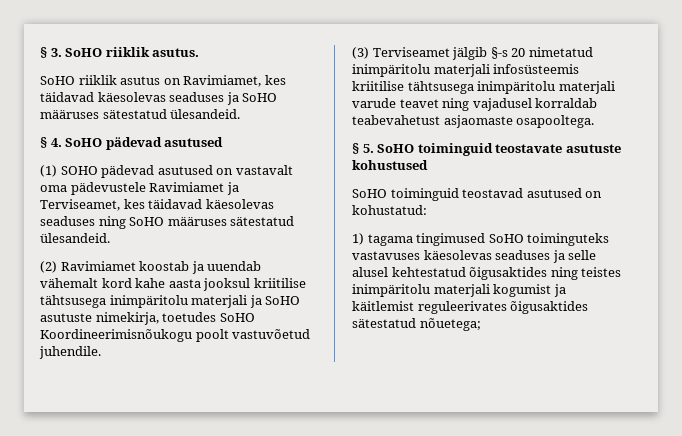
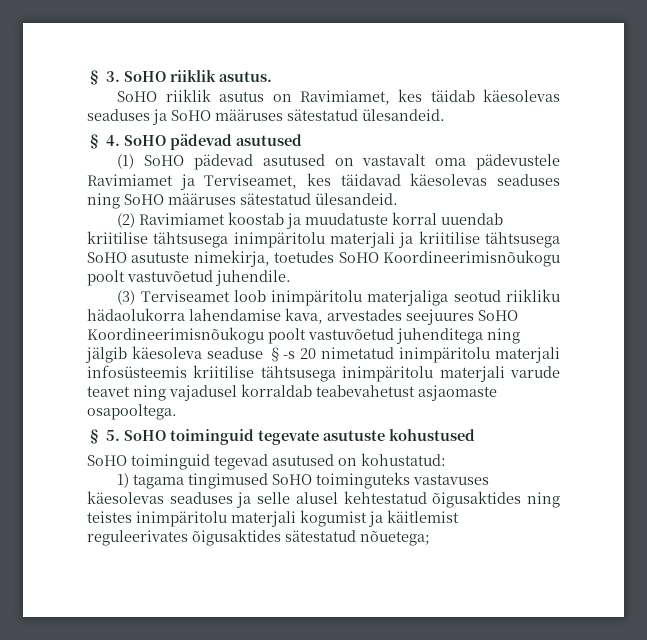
- SoHO riiklik asutus on Ravimiamet, kes täidavad käesolevas seaduses ja SoHO määruses sätestatud ülesandeid.
+ SoHO riiklik asutus on Ravimiamet, kes täidab käesolevas seaduses ja SoHO määruses sätestatud ülesandeid.
- (1) SOHO pädevad asutused on vastavalt oma pädevustele Ravimiamet ja Terviseamet, kes täidavad käesolevas seaduses ning SoHO määruses sätestatud ülesandeid.
+ (1) SoHO pädevad asutused on vastavalt oma pädevustele Ravimiamet ja Terviseamet, kes täidavad käesolevas seaduses ning SoHO määruses sätestatud ülesandeid.
- (2) Ravimiamet koostab ja uuendab vähemalt kord kahe aasta jooksul kriitilise tähtsusega inimpäritolu materjali ja SoHO asutuste nimekirja, toetudes SoHO Koordineerimisnõukogu poolt vastuvõetud juhendile.
+ (2) Ravimiamet koostab ja muudatuste korral uuendab kriitilise tähtsusega inimpäritolu materjali ja kriitilise tähtsusega SoHO asutuste nimekirja, toetudes SoHO Koordineerimisnõukogu poolt vastuvõetud juhendile.
- (3) Terviseamet jälgib §-s 20 nimetatud inimpäritolu materjali infosüsteemis kriitilise tähtsusega inimpäritolu materjali varude teavet ning vajadusel korraldab teabevahetust asjaomaste osapooltega.
+ (3) Terviseamet loob inimpäritolu materjaliga seotud riikliku hädaolukorra lahendamise kava, arvestades seejuures SoHO Koordineerimisnõukogu poolt vastuvõetud juhenditega ning jälgib käesoleva seaduse §-s 20 nimetatud inimpäritolu materjali infosüsteemis kriitilise tähtsusega inimpäritolu materjali varude teavet ning vajadusel korraldab teabevahetust asjaomaste osapooltega.
- § 5. SoHO toiminguid teostavate asutuste kohustused
+ § 5. SoHO toiminguid tegevate asutuste kohustused
- SoHO toiminguid teostavad asutused on kohustatud:
+ SoHO toiminguid tegevad asutused on kohustatud:

